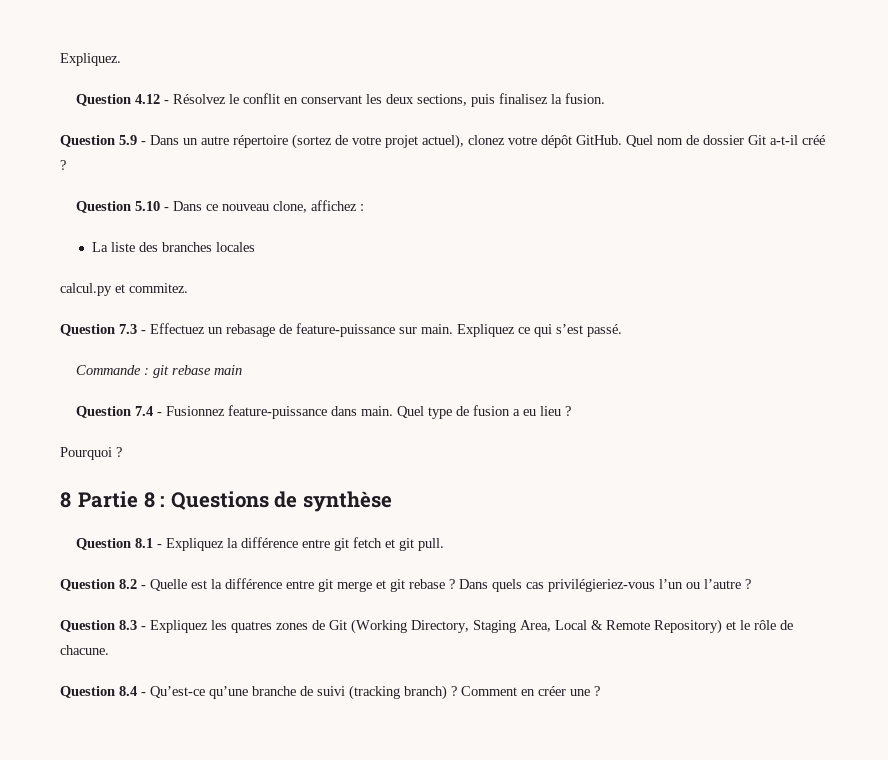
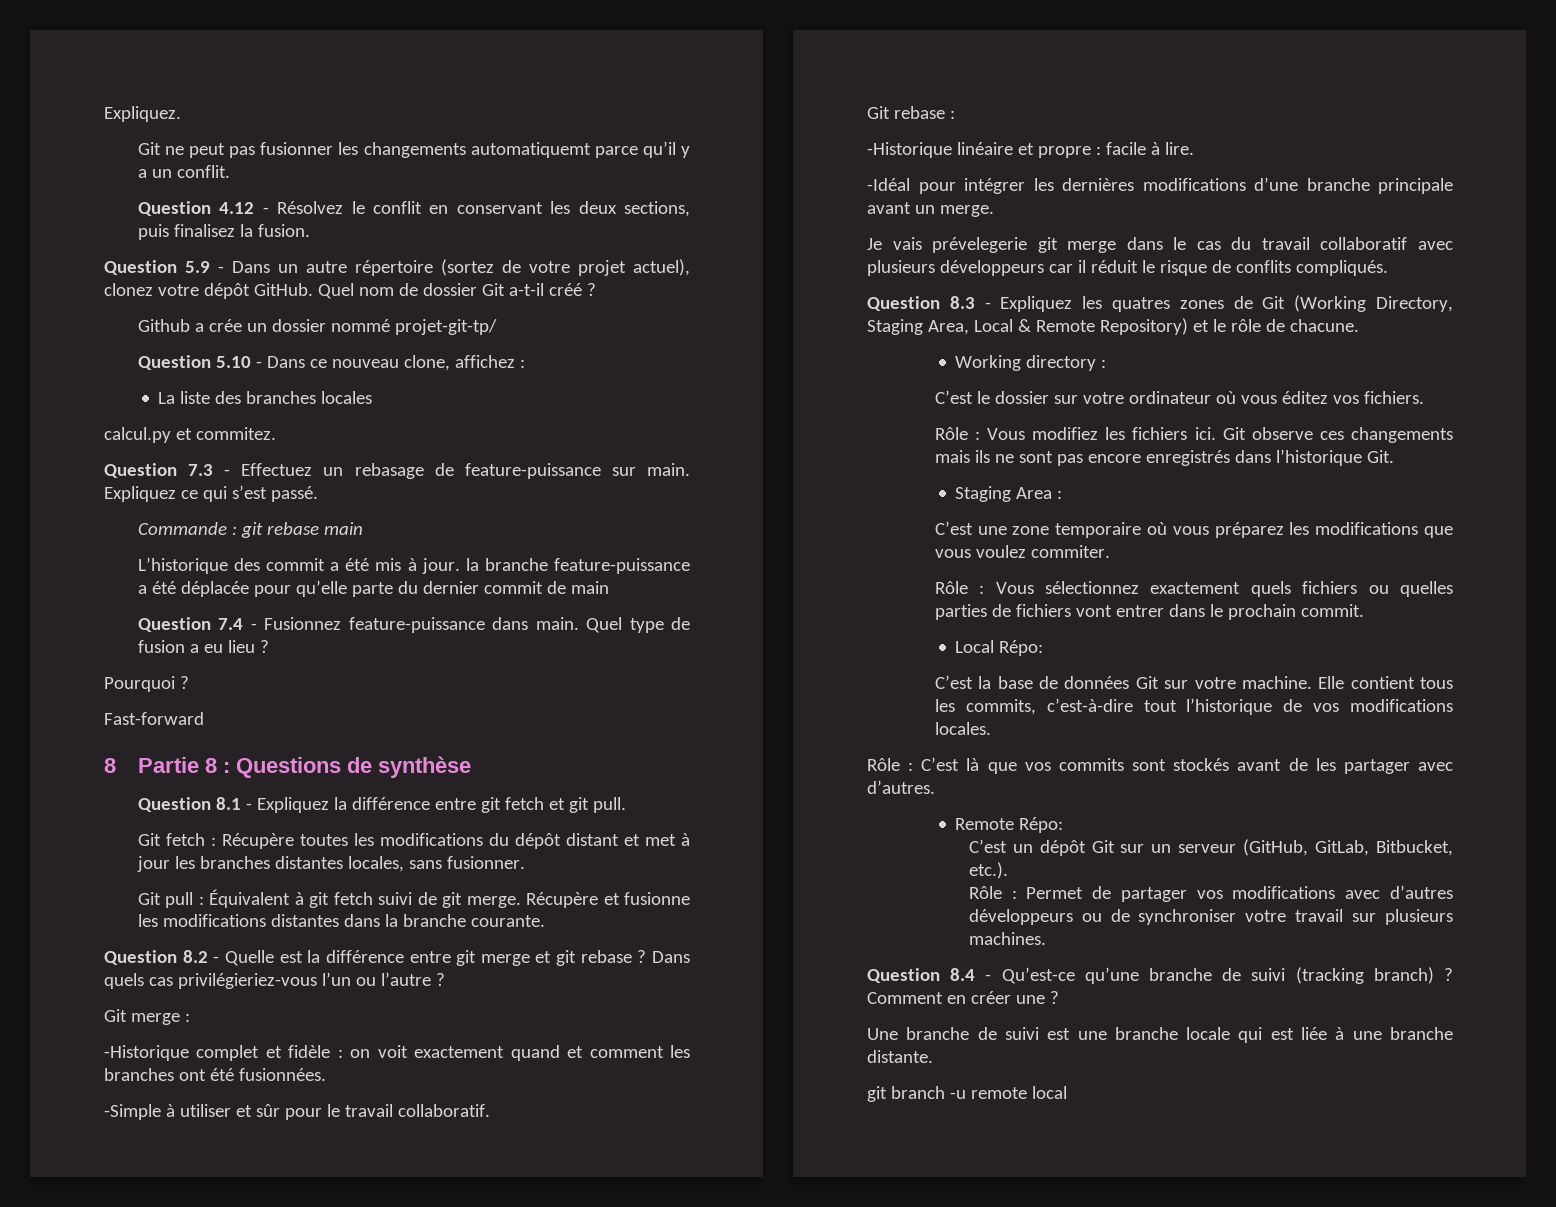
+ Git ne peut pas fusionner les changements automatiquemt parce qu’il y a un conflit.
+ Github a crée un dossier nommé projet-git-tp/
+ L’historique des commit a été mis à jour. la branche feature-puissance a été déplacée pour qu’elle parte du dernier commit de main
+ Fast-forward
+ Git fetch : Récupère toutes les modifications du dépôt distant et met à jour les branches distantes locales, sans fusionner.
+ Git pull : Équivalent à git fetch suivi de git merge. Récupère et fusionne les modifications distantes dans la branche courante.
+ Git merge :
+ -Historique complet et fidèle : on voit exactement quand et comment les branches ont été fusionnées.
+ -Simple à utiliser et sûr pour le travail collaboratif.
+ Git rebase :
+ -Historique linéaire et propre : facile à lire.
+ -Idéal pour intégrer les dernières modifications d’une branche principale avant un merge.
+ Je vais prévelegerie git merge dans le cas du travail collaboratif avec plusieurs développeurs car il réduit le risque de conflits compliqués.
+ Working directory :
+ C’est le dossier sur votre ordinateur où vous éditez vos fichiers.
+ Rôle : Vous modifiez les fichiers ici. Git observe ces changements mais ils ne sont pas encore enregistrés dans l’historique Git.
+ Staging Area :
+ C’est une zone temporaire où vous préparez les modifications que vous voulez commiter.
+ Rôle : Vous sélectionnez exactement quels fichiers ou quelles parties de fichiers vont entrer dans le prochain commit.
+ Local Répo:
+ C’est la base de données Git sur votre machine. Elle contient tous les commits, c’est-à-dire tout l’historique de vos modifications locales.
+ Rôle : C’est là que vos commits sont stockés avant de les partager avec d’autres.
+ Remote Répo:
+ C’est un dépôt Git sur un serveur (GitHub, GitLab, Bitbucket, etc.).
+ Rôle : Permet de partager vos modifications avec d’autres développeurs ou de synchroniser votre travail sur plusieurs machines.
+ Une branche de suivi est une branche locale qui est liée à une branche distante.
+ git branch -u remote local

